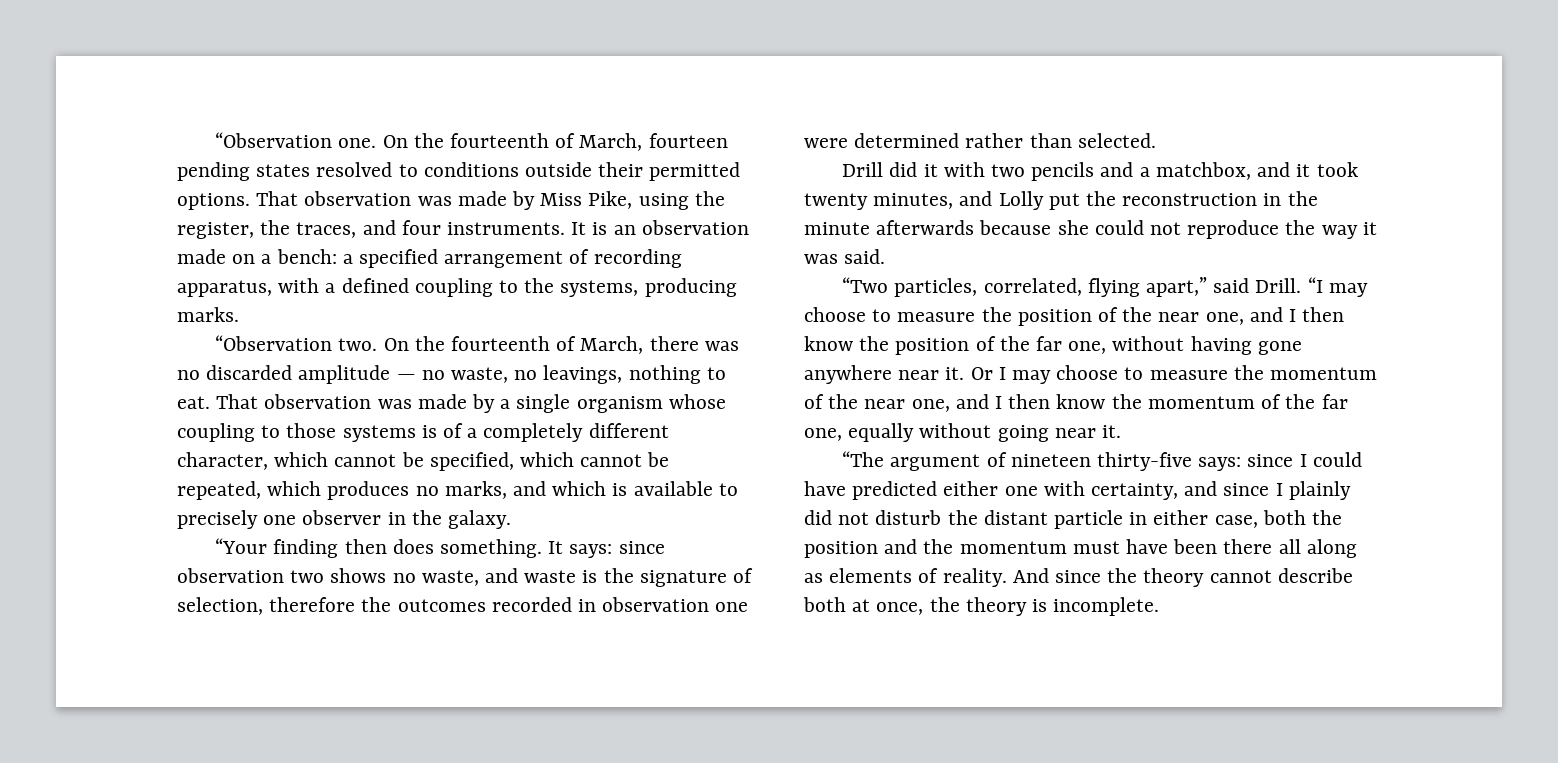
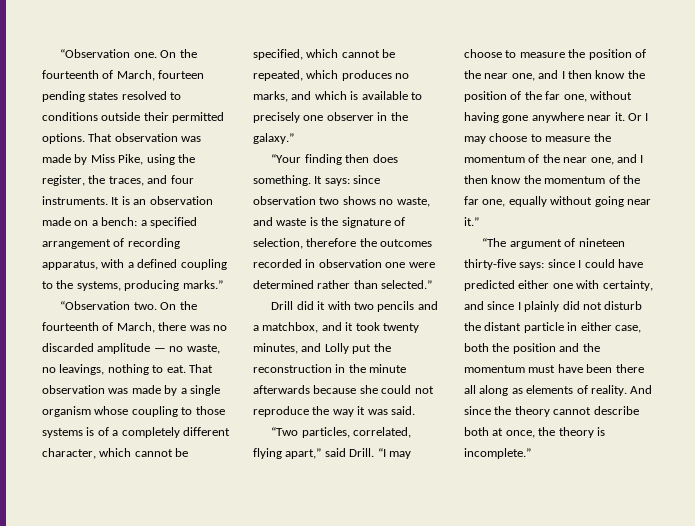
- It is an observation made on a bench: a specified arrangement of recording apparatus, with a defined coupling to the systems, producing marks.
+ It is an observation made on a bench: a specified arrangement of recording apparatus, with a defined coupling to the systems, producing marks.”
- That observation was made by a single organism whose coupling to those systems is of a completely different character, which cannot be specified, which cannot be repeated, which produces no marks, and which is available to precisely one observer in the galaxy.
+ That observation was made by a single organism whose coupling to those systems is of a completely different character, which cannot be specified, which cannot be repeated, which produces no marks, and which is available to precisely one observer in the galaxy.”
- It says: since observation two shows no waste, and waste is the signature of selection, therefore the outcomes recorded in observation one were determined rather than selected.
+ It says: since observation two shows no waste, and waste is the signature of selection, therefore the outcomes recorded in observation one were determined rather than selected.”
- Or I may choose to measure the momentum of the near one, and I then know the momentum of the far one, equally without going near it.
+ Or I may choose to measure the momentum of the near one, and I then know the momentum of the far one, equally without going near it.”
- And since the theory cannot describe both at once, the theory is incomplete.
+ And since the theory cannot describe both at once, the theory is incomplete.”

